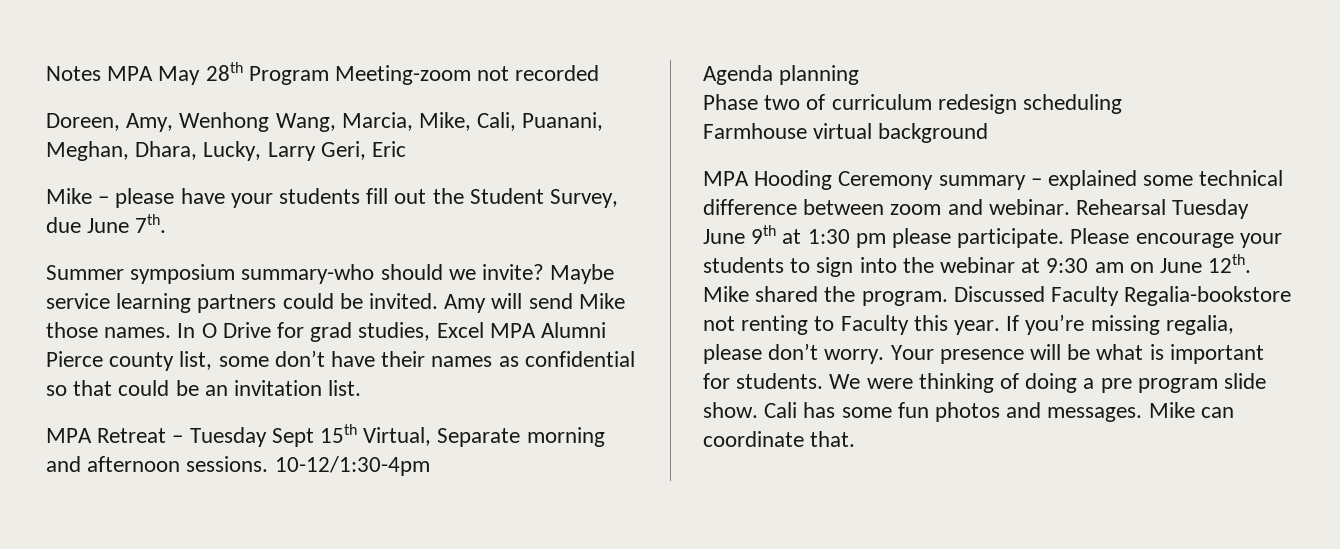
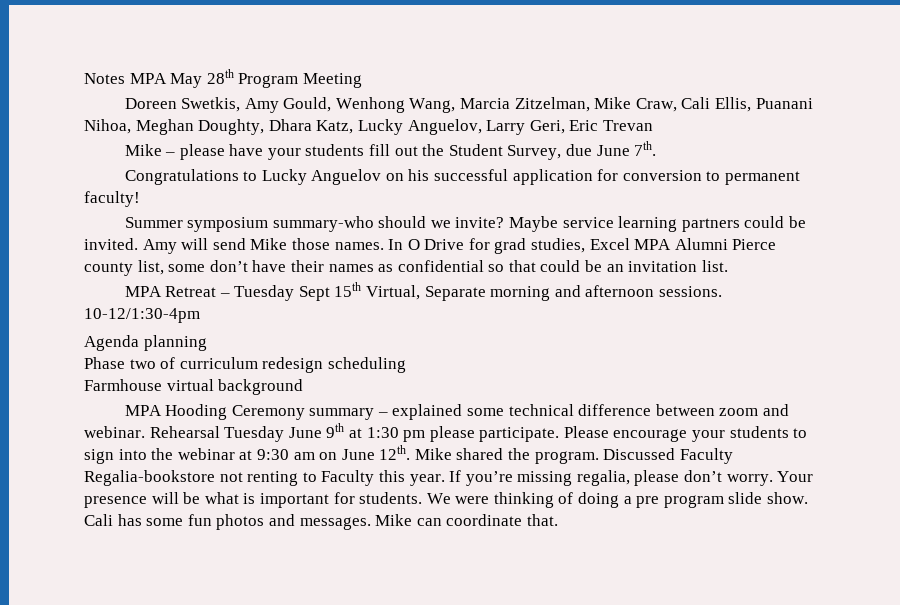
- Notes MPA May 28th Program Meeting-zoom not recorded
- Doreen, Amy, Wenhong Wang, Marcia, Mike, Cali, Puanani, Meghan, Dhara, Lucky, Larry Geri, Eric
+ Notes MPA May 28th Program Meeting
+ Doreen Swetkis, Amy Gould, Wenhong Wang, Marcia Zitzelman, Mike Craw, Cali Ellis, Puanani Nihoa, Meghan Doughty, Dhara Katz, Lucky Anguelov, Larry Geri, Eric Trevan
+ Congratulations to Lucky Anguelov on his successful application for conversion to permanent faculty!

